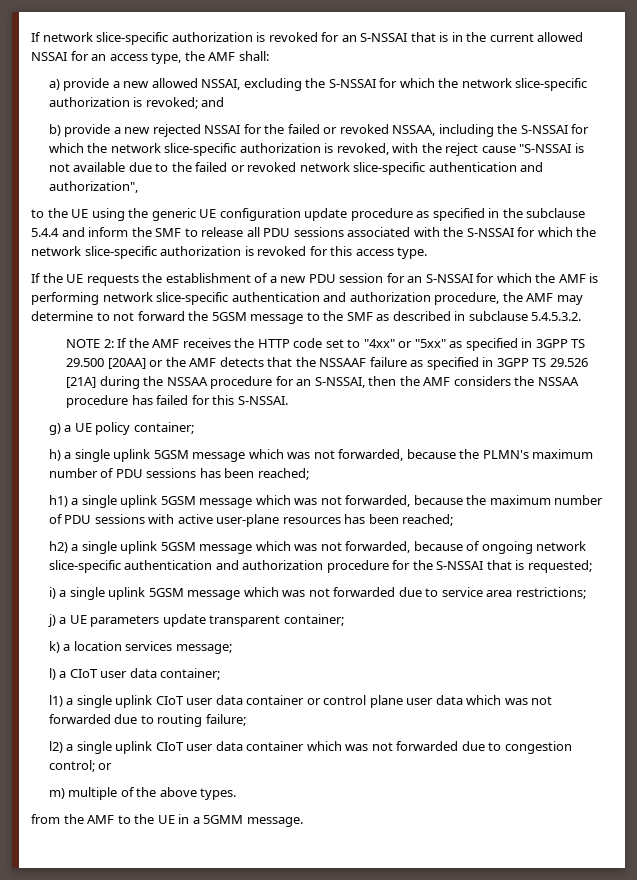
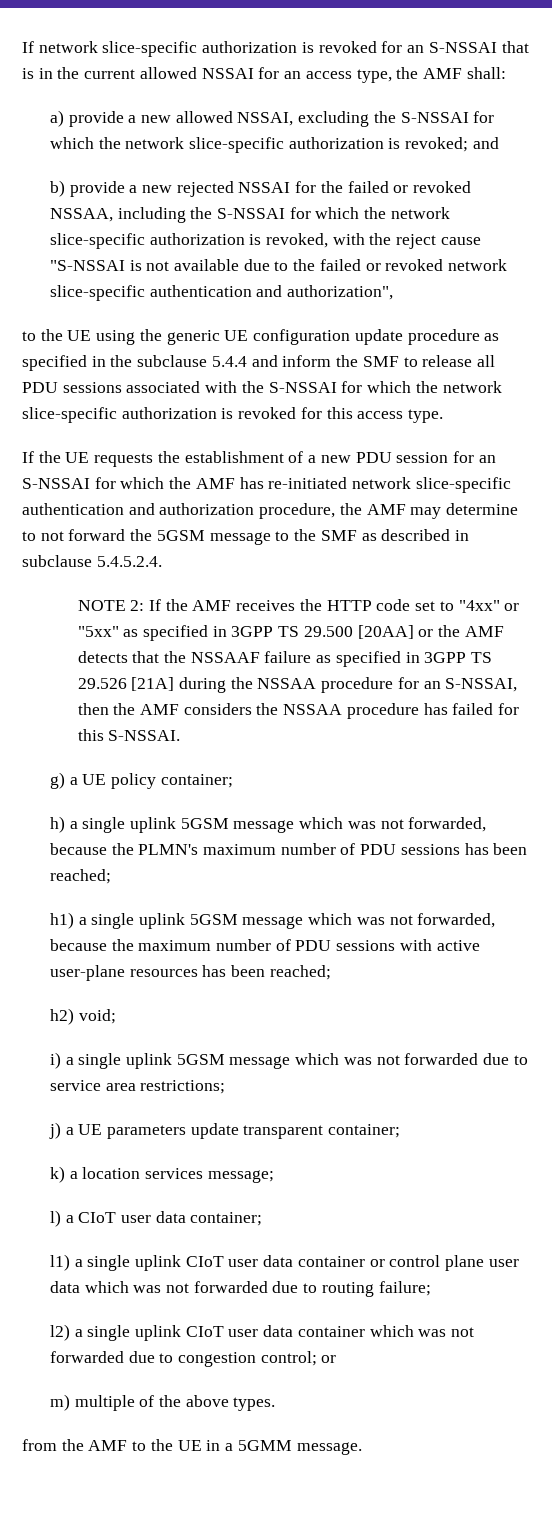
- If the UE requests the establishment of a new PDU session for an S-NSSAI for which the AMF is performing network slice-specific authentication and authorization procedure, the AMF may determine to not forward the 5GSM message to the SMF as described in subclause 5.4.5.3.2.
+ If the UE requests the establishment of a new PDU session for an S-NSSAI for which the AMF has re-initiated network slice-specific authentication and authorization procedure, the AMF may determine to not forward the 5GSM message to the SMF as described in subclause 5.4.5.2.4.
- h2) a single uplink 5GSM message which was not forwarded, because of ongoing network slice-specific authentication and authorization procedure for the S-NSSAI that is requested;
+ h2) void;

